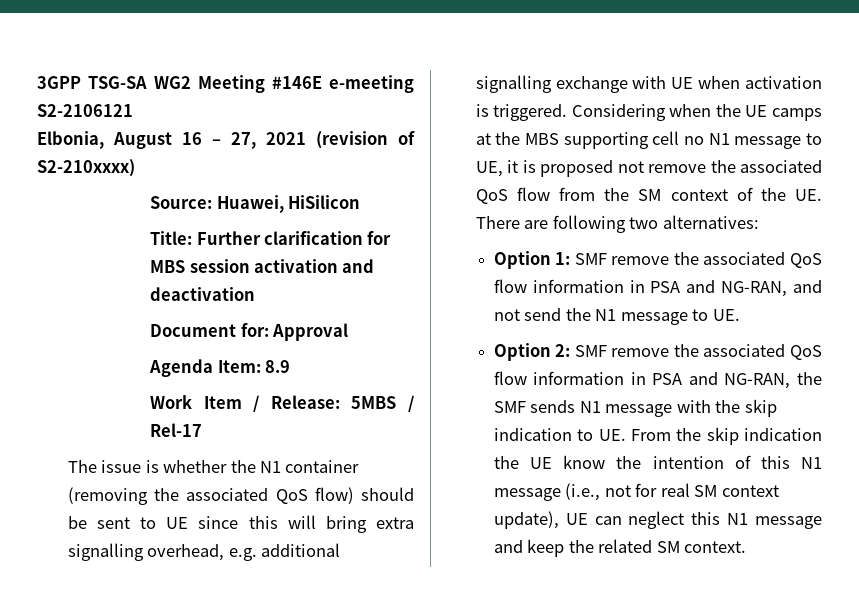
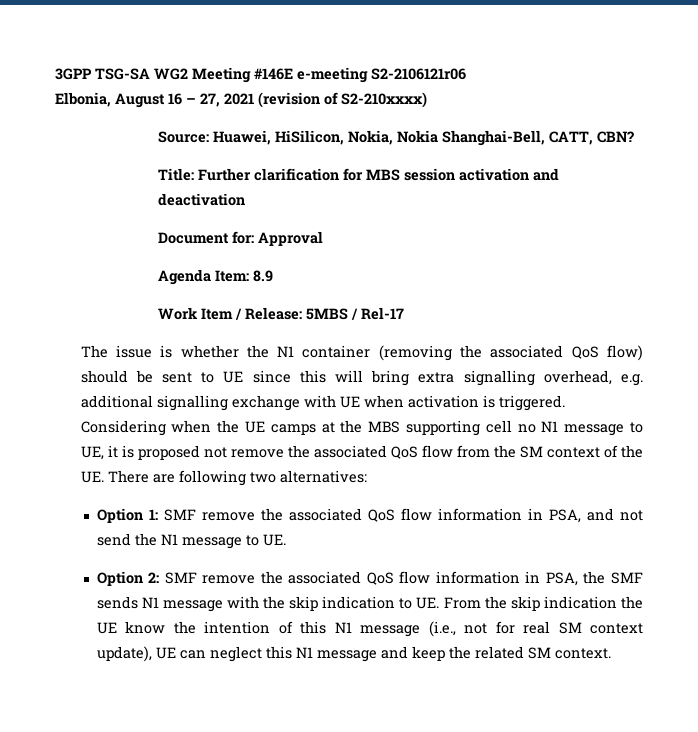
- 3GPP TSG-SA WG2 Meeting #146E e-meeting S2-2106121
+ 3GPP TSG-SA WG2 Meeting #146E e-meeting S2-2106121r06
- Source: Huawei, HiSilicon
+ Source: Huawei, HiSilicon, Nokia, Nokia Shanghai-Bell, CATT, CBN?
- Option 1: SMF remove the associated QoS flow information in PSA and NG-RAN, and not send the N1 message to UE.
+ Option 1: SMF remove the associated QoS flow information in PSA, and not send the N1 message to UE.
- Option 2: SMF remove the associated QoS flow information in PSA and NG-RAN, the SMF sends N1 message with the skip indication to UE. From the skip indication the UE know the intention of this N1 message (i.e., not for real SM context update), UE can neglect this N1 message and keep the related SM context.
+ Option 2: SMF remove the associated QoS flow information in PSA, the SMF sends N1 message with the skip indication to UE. From the skip indication the UE know the intention of this N1 message (i.e., not for real SM context update), UE can neglect this N1 message and keep the related SM context.

